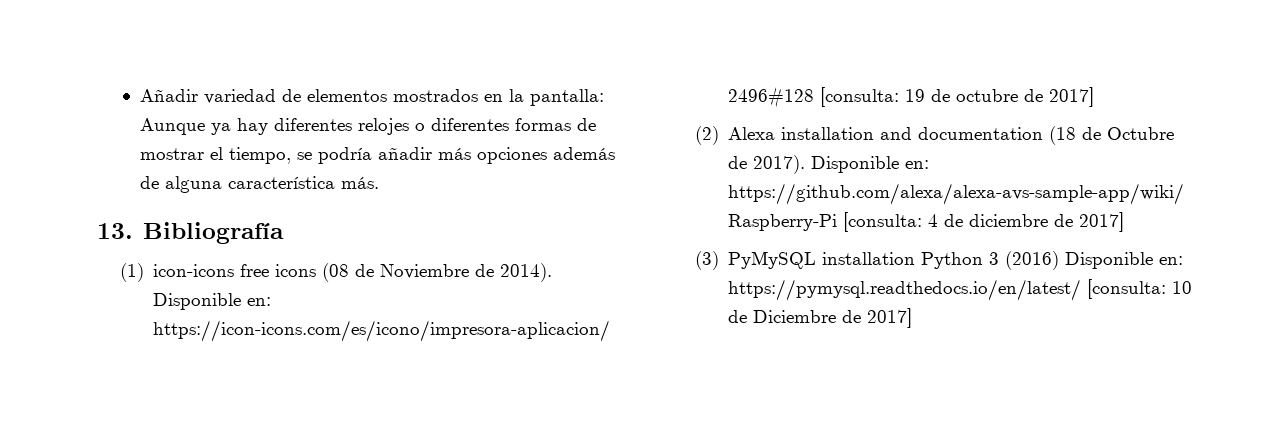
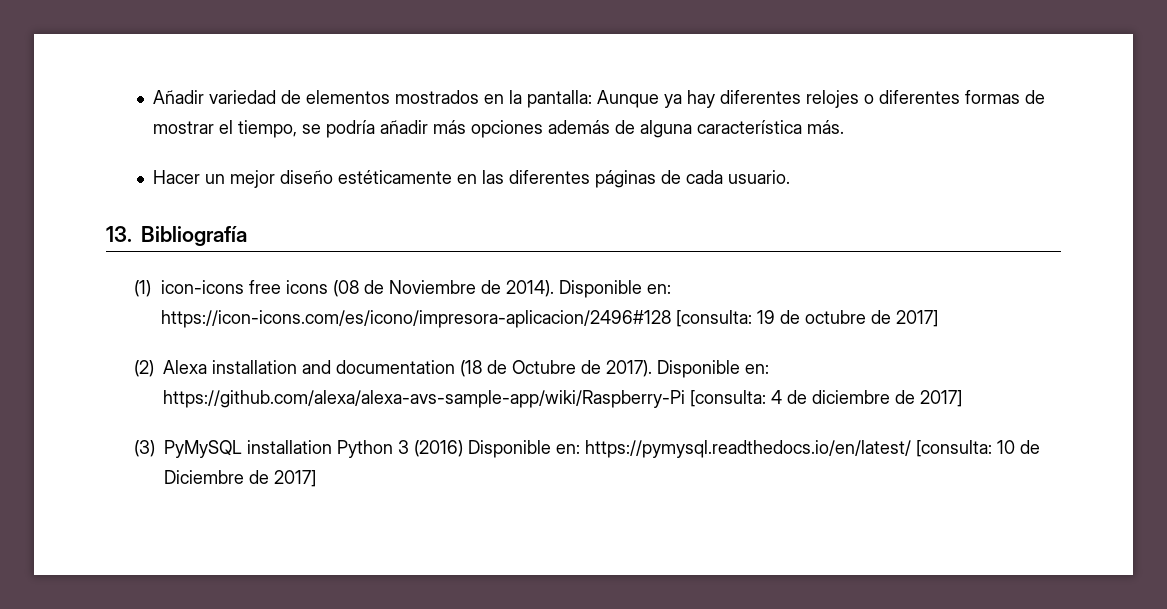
+ Hacer un mejor diseño estéticamente en las diferentes páginas de cada usuario.

